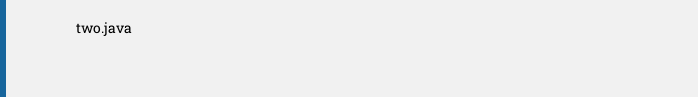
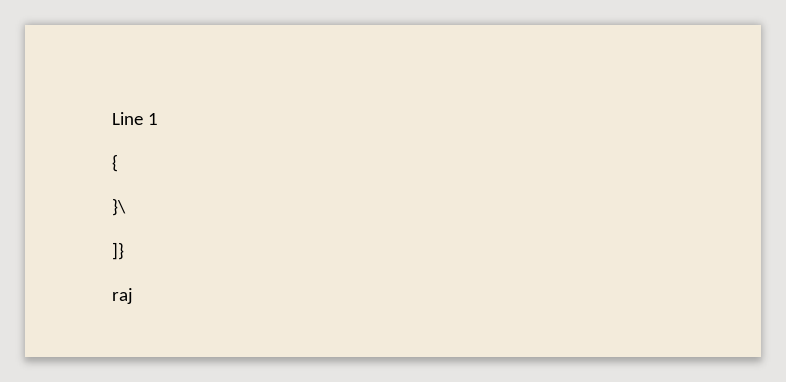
- two.java
+ Line 1
+ {
+ }\
+ ]}
+ raj

